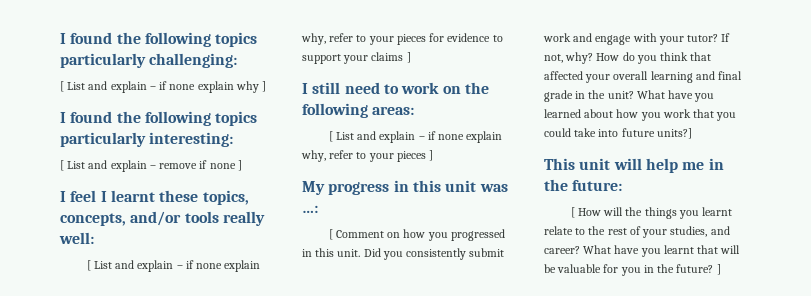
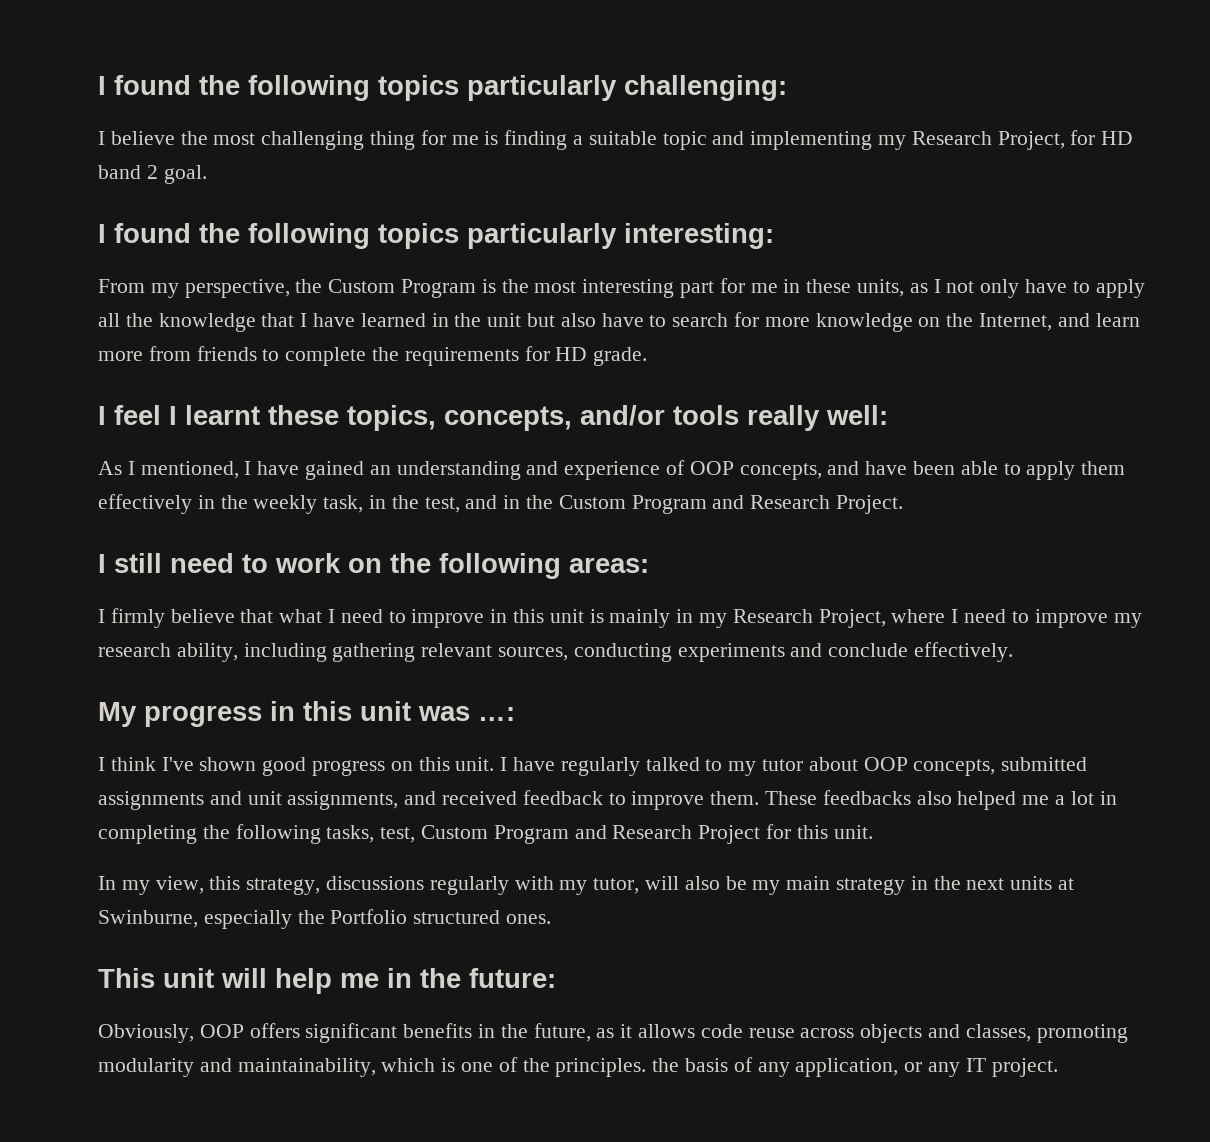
- [ List and explain – if none explain why ]
+ I believe the most challenging thing for me is finding a suitable topic and implementing my Research Project, for HD band 2 goal.
- [ List and explain – remove if none ]
+ From my perspective, the Custom Program is the most interesting part for me in these units, as I not only have to apply all the knowledge that I have learned in the unit but also have to search for more knowledge on the Internet, and learn more from friends to complete the requirements for HD grade.
- [ List and explain – if none explain why, refer to your pieces for evidence to support your claims ]
+ As I mentioned, I have gained an understanding and experience of OOP concepts, and have been able to apply them effectively in the weekly task, in the test, and in the Custom Program and Research Project.
- [ List and explain – if none explain why, refer to your pieces ]
+ I firmly believe that what I need to improve in this unit is mainly in my Research Project, where I need to improve my research ability, including gathering relevant sources, conducting experiments and conclude effectively.
- [ Comment on how you progressed in this unit. Did you consistently submit work and engage with your tutor? If not, why? How do you think that affected your overall learning and final grade in the unit? What have you learned about how you work that you could take into future units?]
+ I think I've shown good progress on this unit. I have regularly talked to my tutor about OOP concepts, submitted assignments and unit assignments, and received feedback to improve them. These feedbacks also helped me a lot in completing the following tasks, test, Custom Program and Research Project for this unit.
+ In my view, this strategy, discussions regularly with my tutor, will also be my main strategy in the next units at Swinburne, especially the Portfolio structured ones.
- [ How will the things you learnt relate to the rest of your studies, and career? What have you learnt that will be valuable for you in the future? ]
+ Obviously, OOP offers significant benefits in the future, as it allows code reuse across objects and classes, promoting modularity and maintainability, which is one of the principles. the basis of any application, or any IT project.

